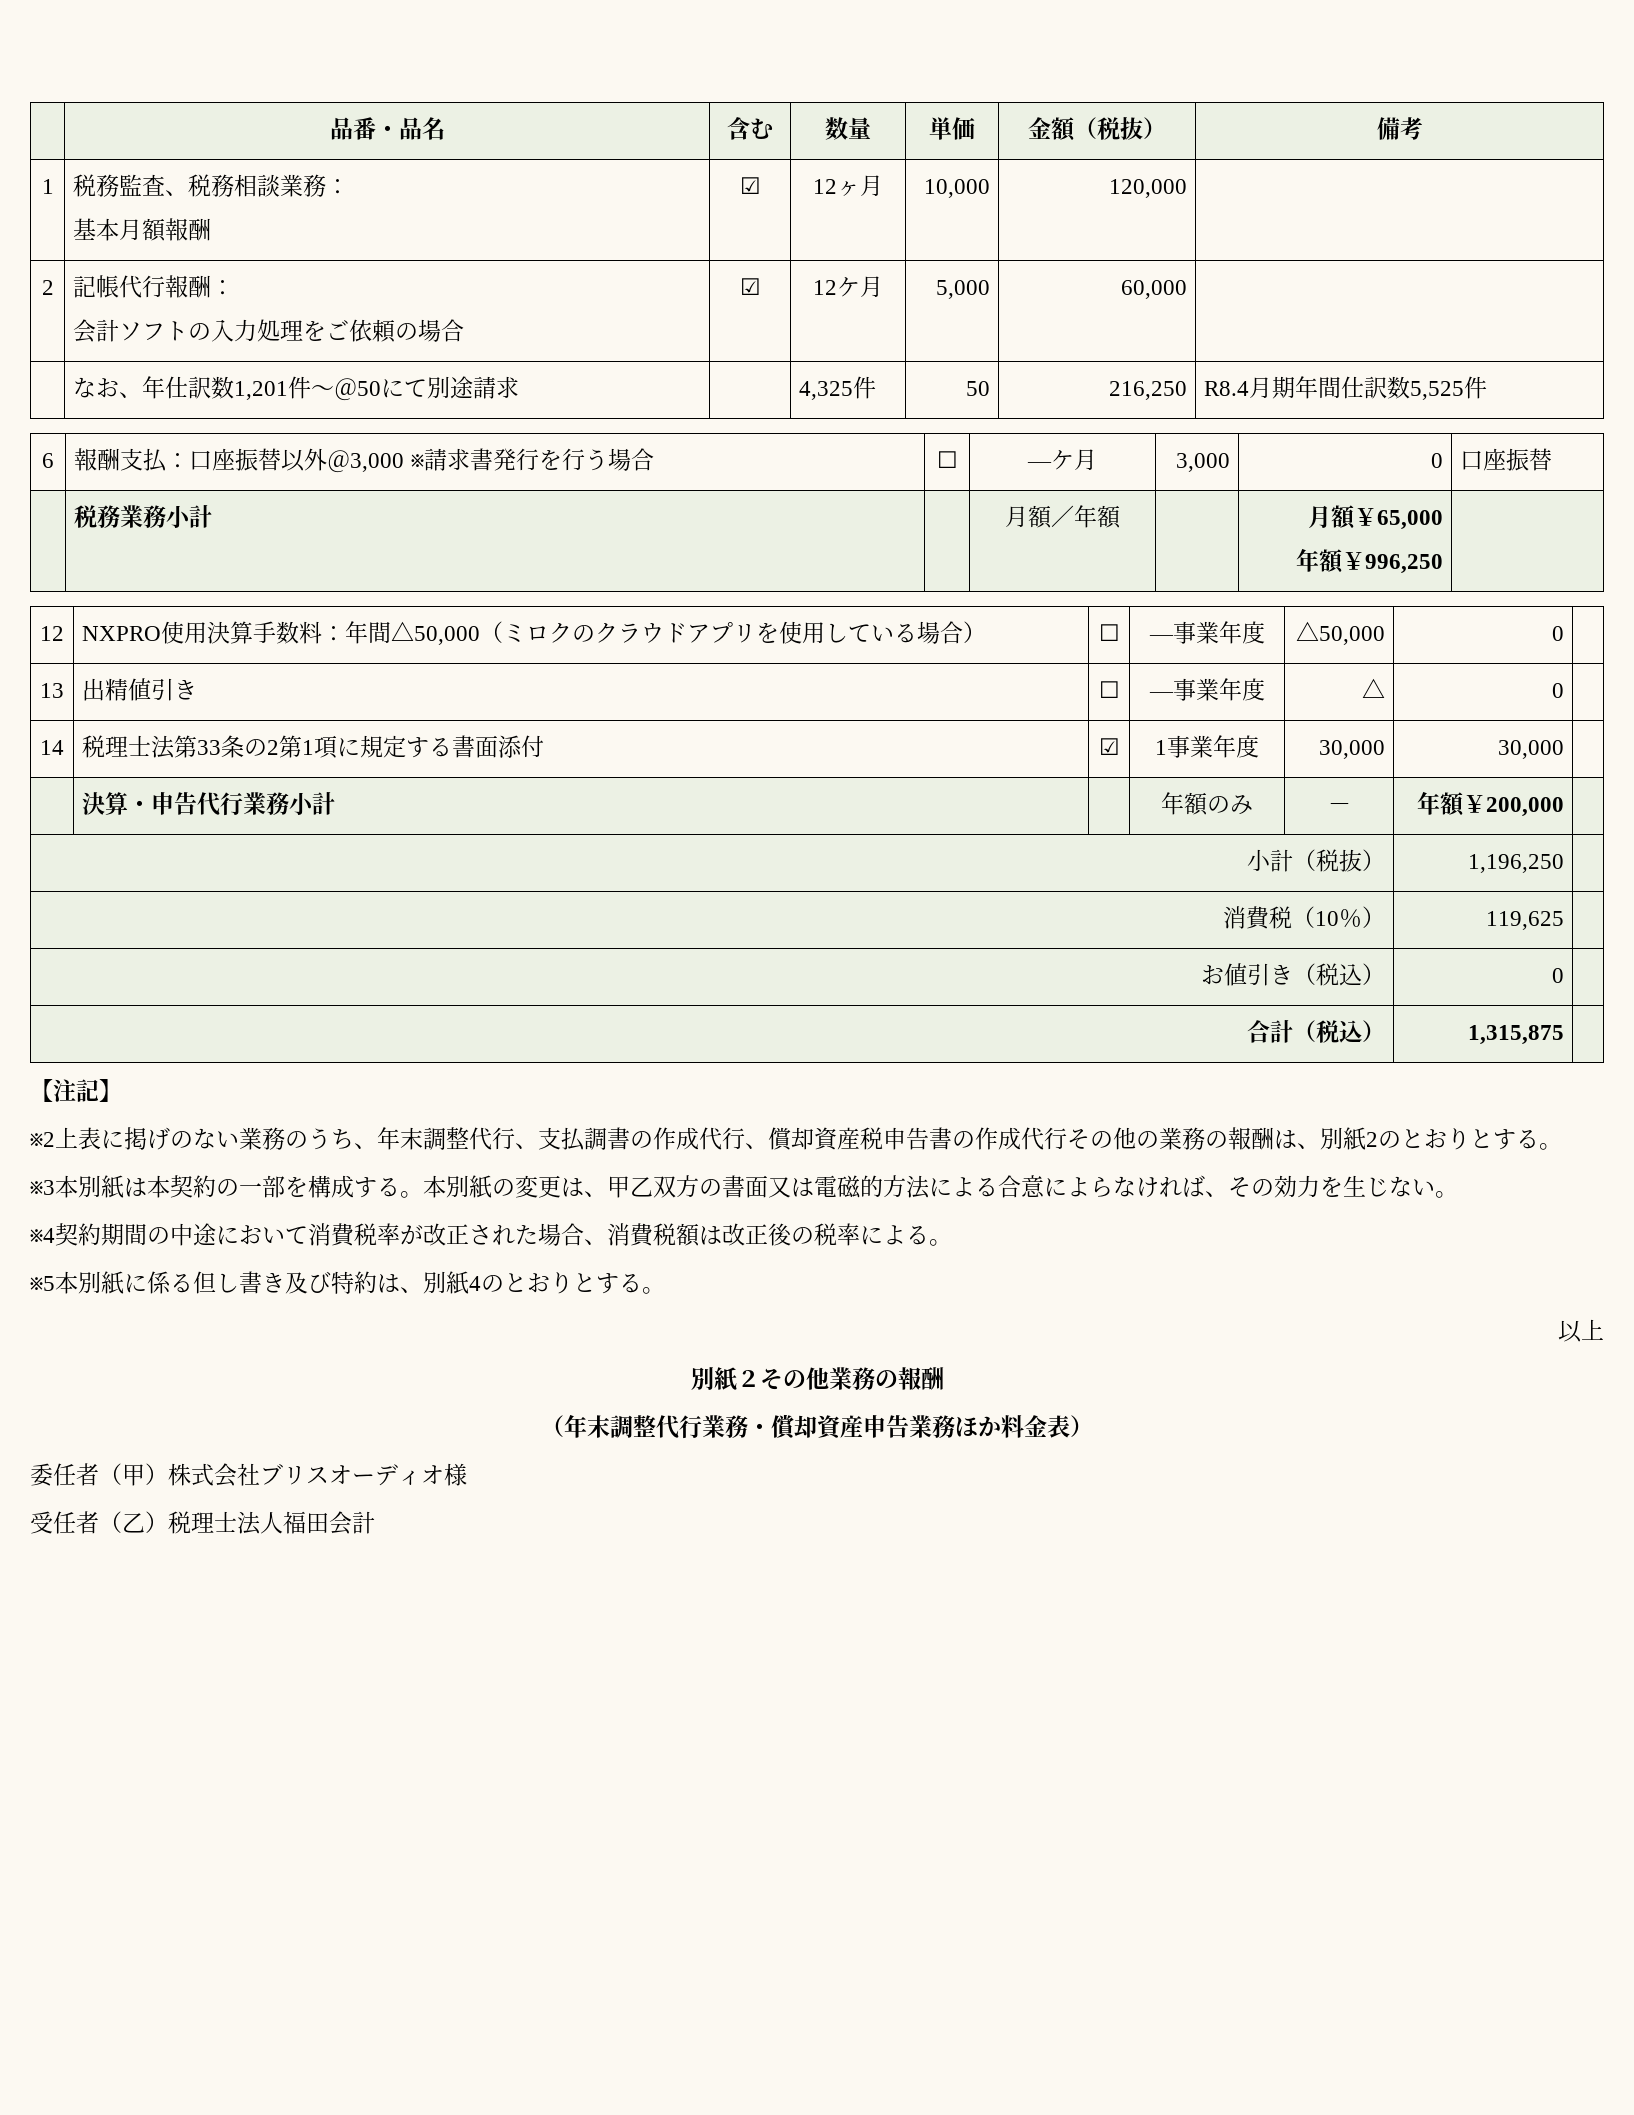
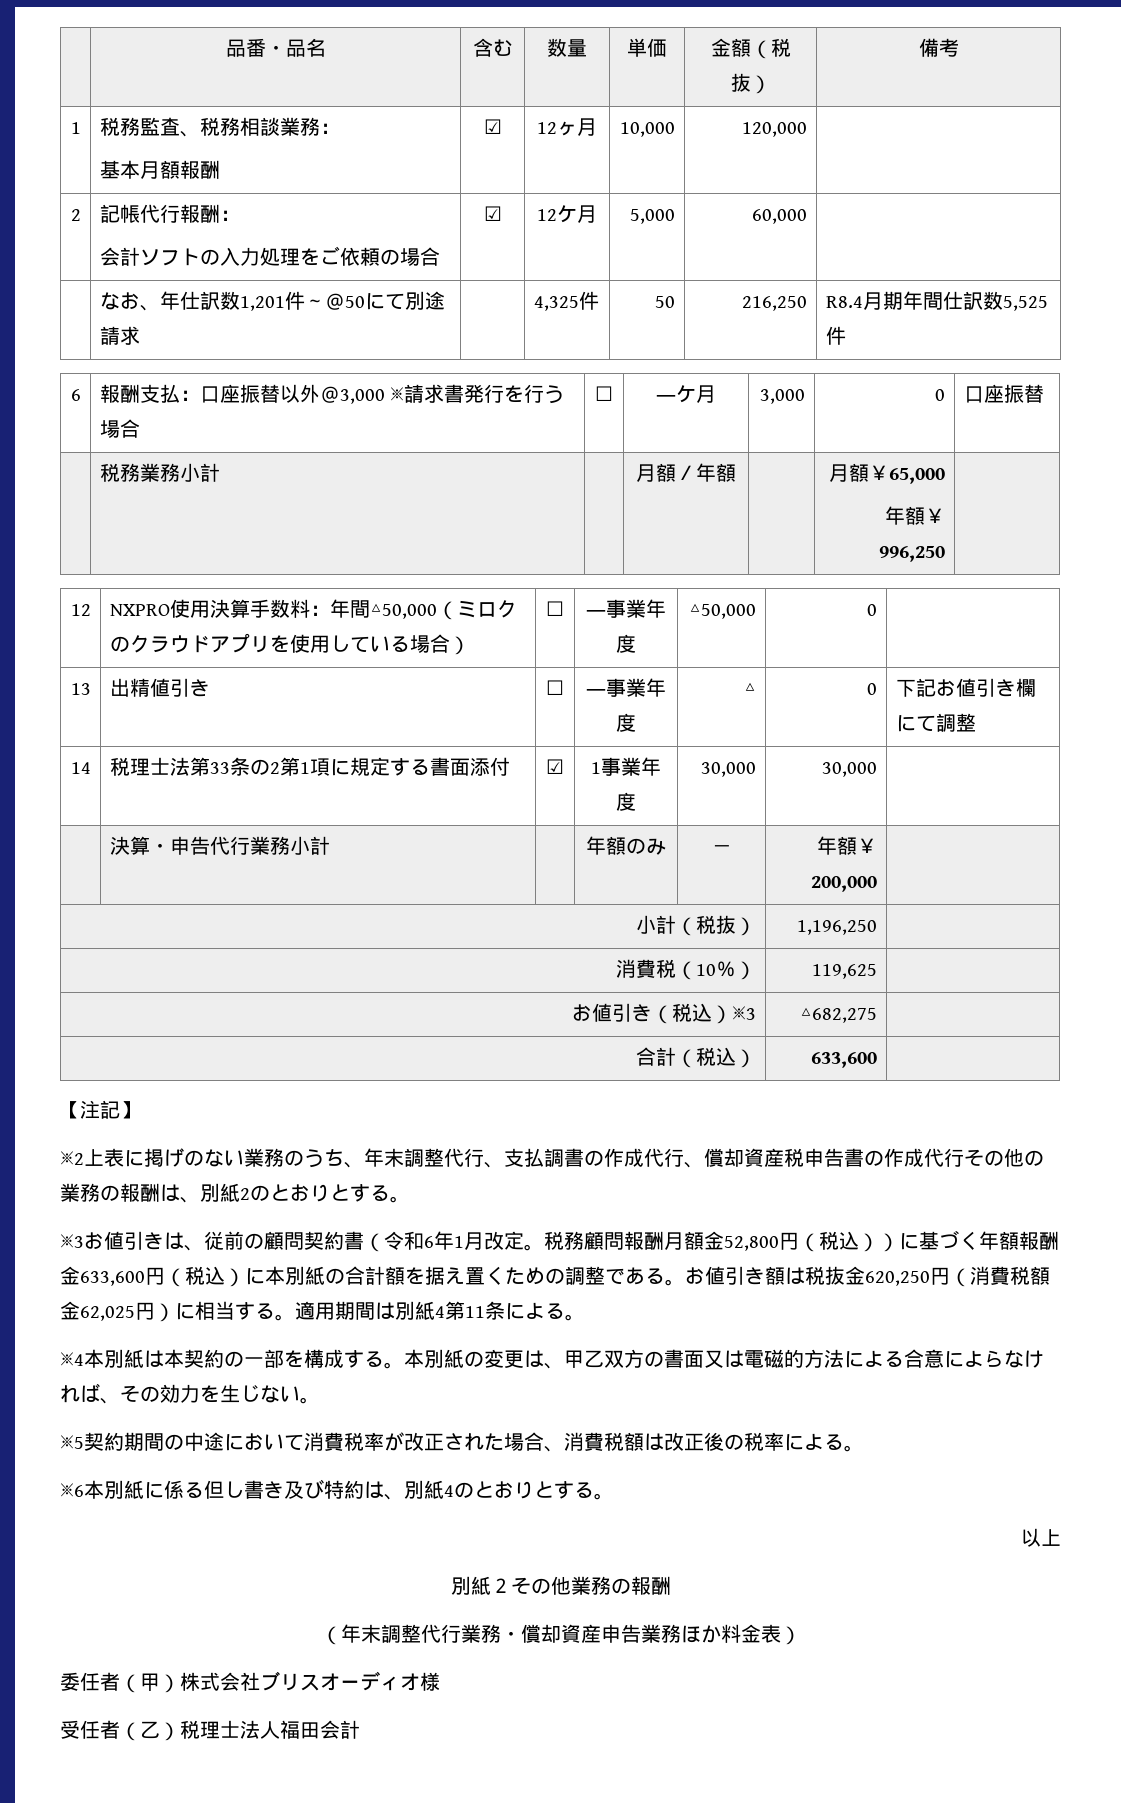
- 13 | 出精値引き | ☐ | ―事業年度 | △ | 0 |
+ 13 | 出精値引き | ☐ | ―事業年度 | △ | 0 | 下記お値引き欄にて調整
- お値引き（税込） | 0 |
+ お値引き（税込）※3 | △682,275 |
- 合計（税込） | 1,315,875 |
+ 合計（税込） | 633,600 |
- ※3本別紙は本契約の一部を構成する。
+ ※3お値引きは、従前の顧問契約書（令和6年1月改定。税務顧問報酬月額金52,800円（税込））に基づく年額報酬金633,600円（税込）に本別紙の合計額を据え置くための調整である。お値引き額は税抜金620,250円（消費税額金62,025円）に相当する。適用期間は別紙4第11条による。
+ ※4本別紙は本契約の一部を構成する。
- ※4契約期間の中途において消費税率が改正された場合、消費税額は改正後の税率による。
+ ※5契約期間の中途において消費税率が改正された場合、消費税額は改正後の税率による。
- ※5本別紙に係る但し書き及び特約は、別紙4のとおりとする。
+ ※6本別紙に係る但し書き及び特約は、別紙4のとおりとする。

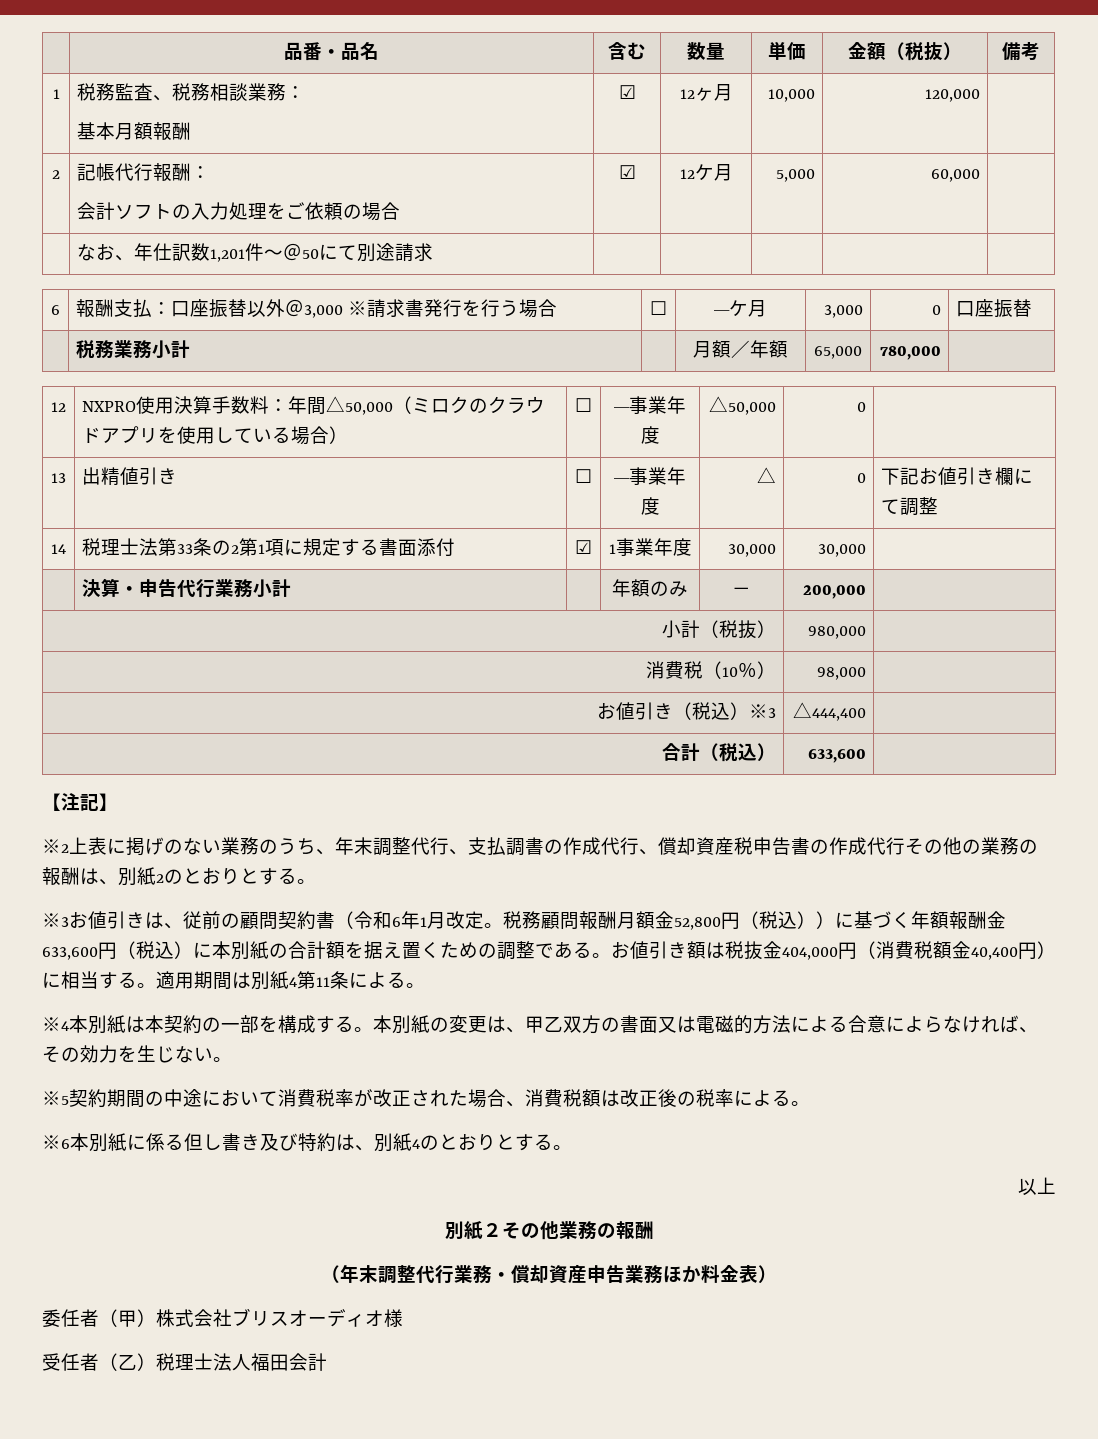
- | なお、年仕訳数1,201件～＠50にて別途請求 | | 4,325件 | 50 | 216,250 | R8.4月期年間仕訳数5,525件
+ | なお、年仕訳数1,201件～＠50にて別途請求 | | | | |
- | 税務業務小計 | | 月額／年額 | | 月額￥65,000
- 年額￥996,250 |
+ | 税務業務小計 | | 月額／年額 | 65,000 | 780,000 |
- | 決算・申告代行業務小計 | | 年額のみ | － | 年額￥200,000 |
+ | 決算・申告代行業務小計 | | 年額のみ | － | 200,000 |
- 小計（税抜） | 1,196,250 |
+ 小計（税抜） | 980,000 |
- 消費税（10％） | 119,625 |
+ 消費税（10％） | 98,000 |
- お値引き（税込）※3 | △682,275 |
+ お値引き（税込）※3 | △444,400 |
- お値引き額は税抜金620,250円（消費税額金62,025円）に相当する。
+ お値引き額は税抜金404,000円（消費税額金40,400円）に相当する。

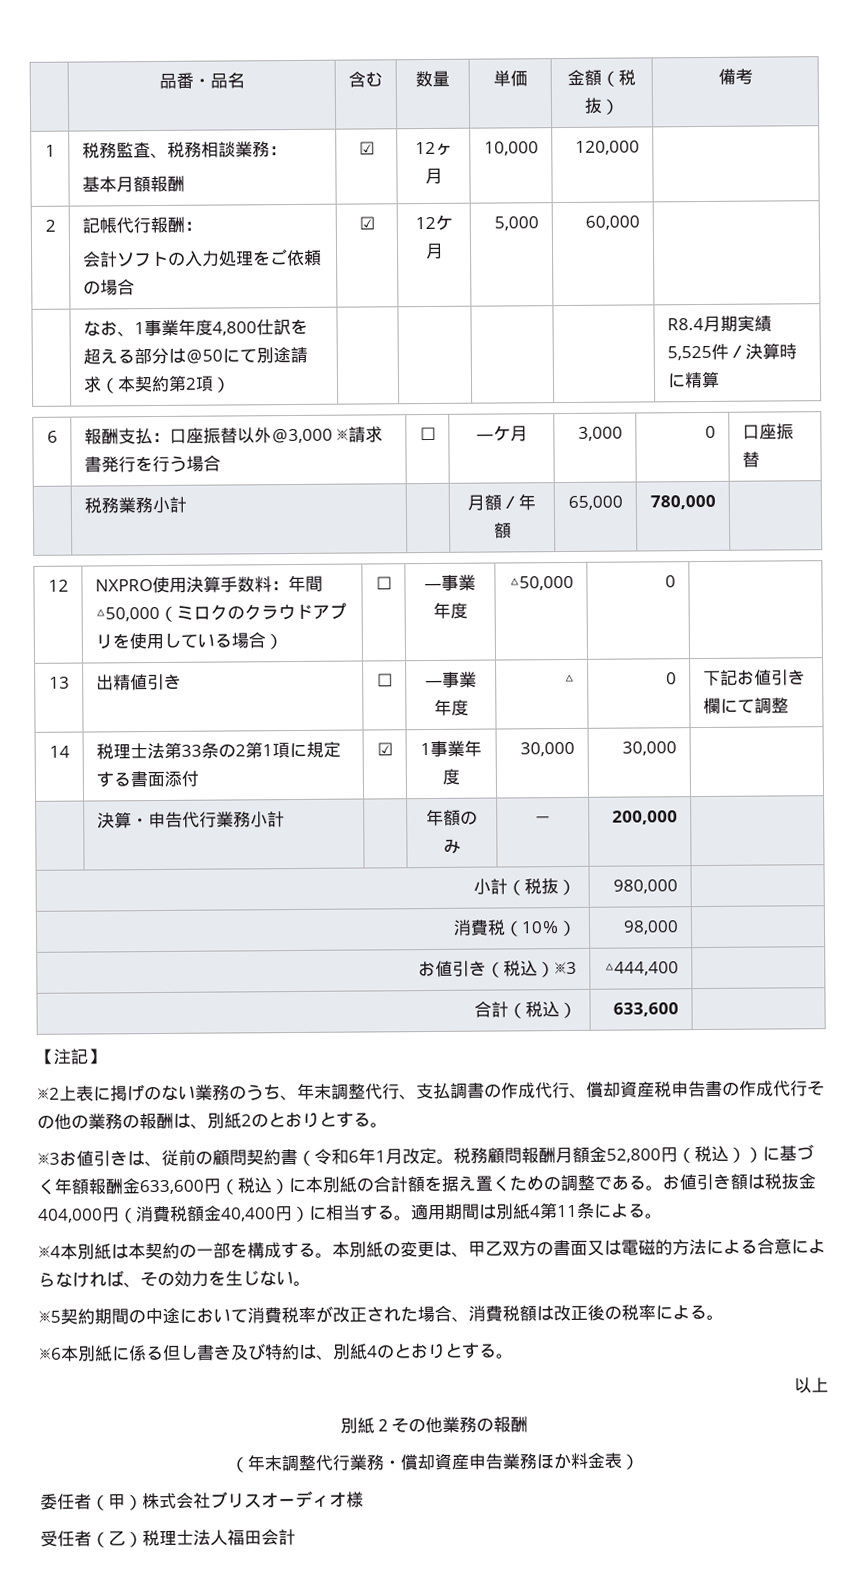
- | なお、年仕訳数1,201件～＠50にて別途請求 | | | | |
+ | なお、1事業年度4,800仕訳を超える部分は＠50にて別途請求（本契約第2項） | | | | | R8.4月期実績5,525件／決算時に精算

